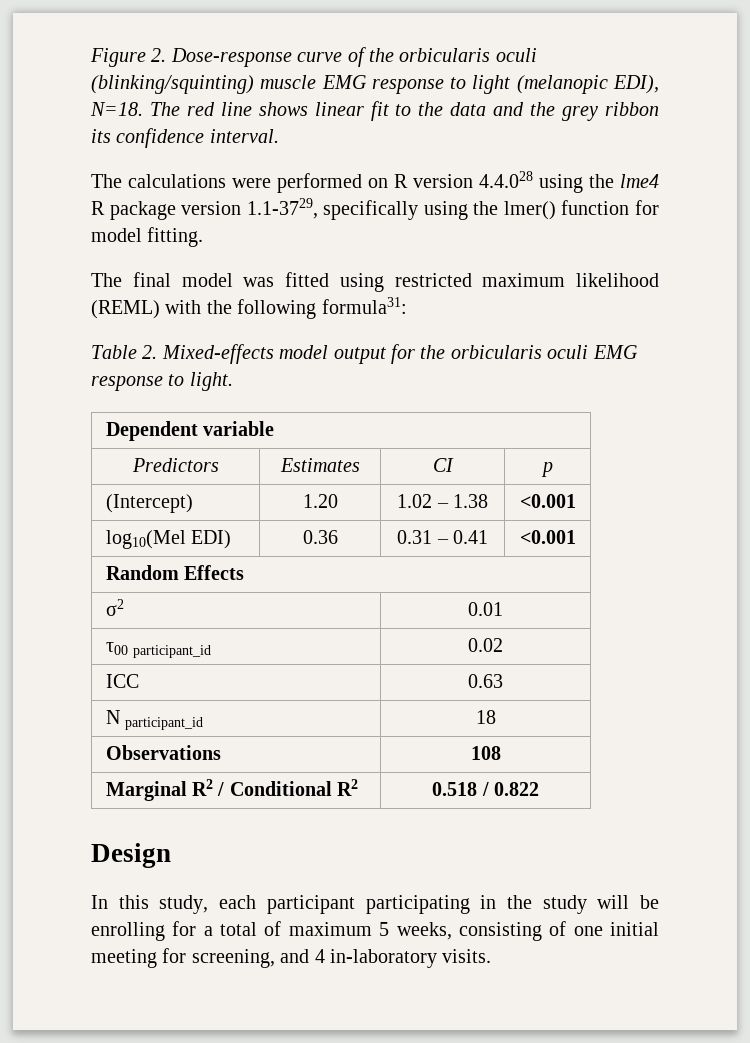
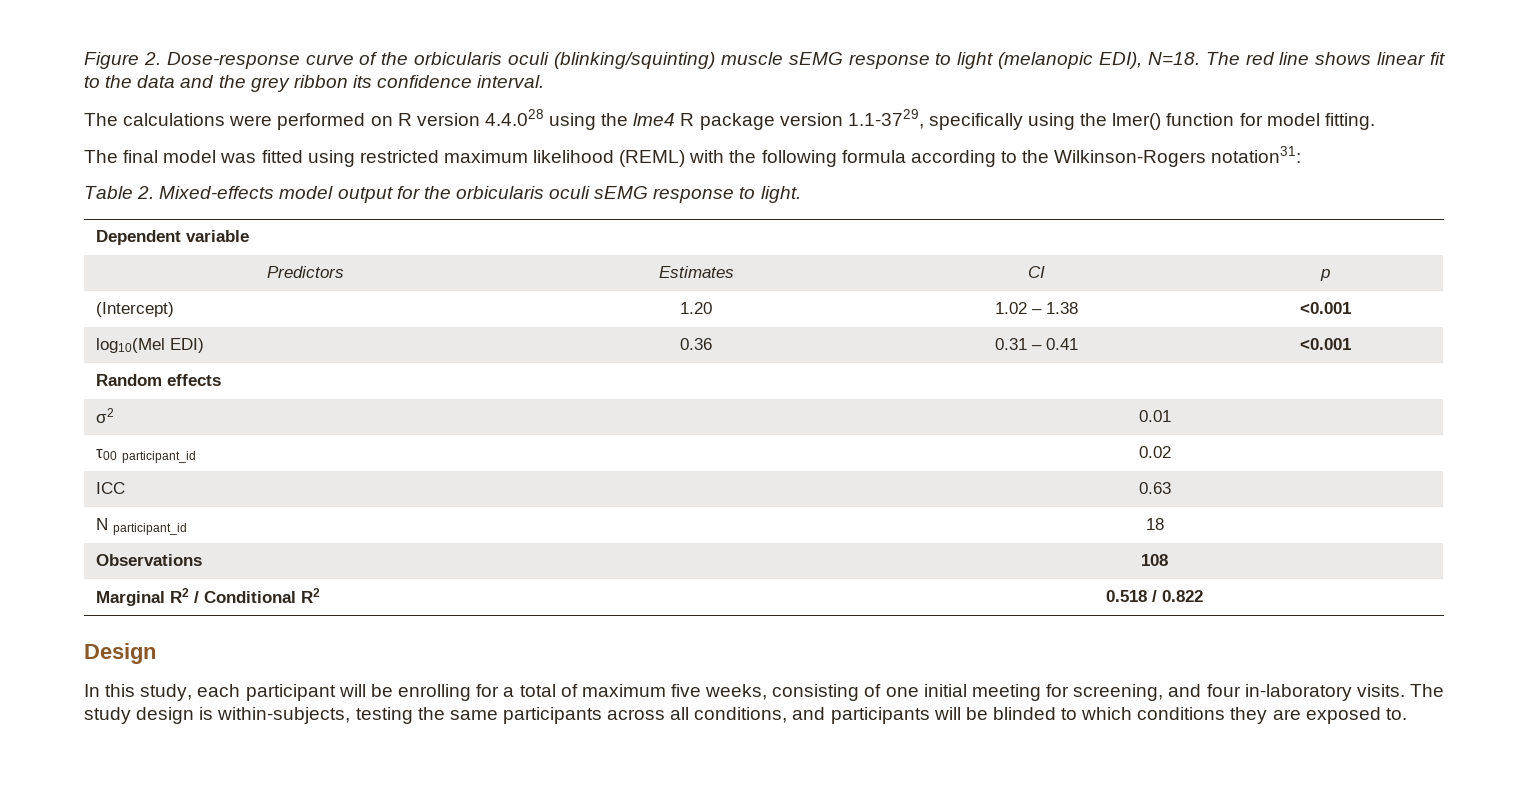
- Figure 2. Dose-response curve of the orbicularis oculi (blinking/squinting) muscle EMG response to light (melanopic EDI), N=18.
+ Figure 2. Dose-response curve of the orbicularis oculi (blinking/squinting) muscle sEMG response to light (melanopic EDI), N=18.
- The final model was fitted using restricted maximum likelihood (REML) with the following formula31:
+ The final model was fitted using restricted maximum likelihood (REML) with the following formula according to the Wilkinson-Rogers notation31:
- Table 2. Mixed-effects model output for the orbicularis oculi EMG response to light.
+ Table 2. Mixed-effects model output for the orbicularis oculi sEMG response to light.
- Random Effects
+ Random effects
- In this study, each participant participating in the study will be enrolling for a total of maximum 5 weeks, consisting of one initial meeting for screening, and 4 in-laboratory visits.
+ In this study, each participant will be enrolling for a total of maximum five weeks, consisting of one initial meeting for screening, and four in-laboratory visits.
+ The study design is within-subjects, testing the same participants across all conditions, and participants will be blinded to which conditions they are exposed to.

